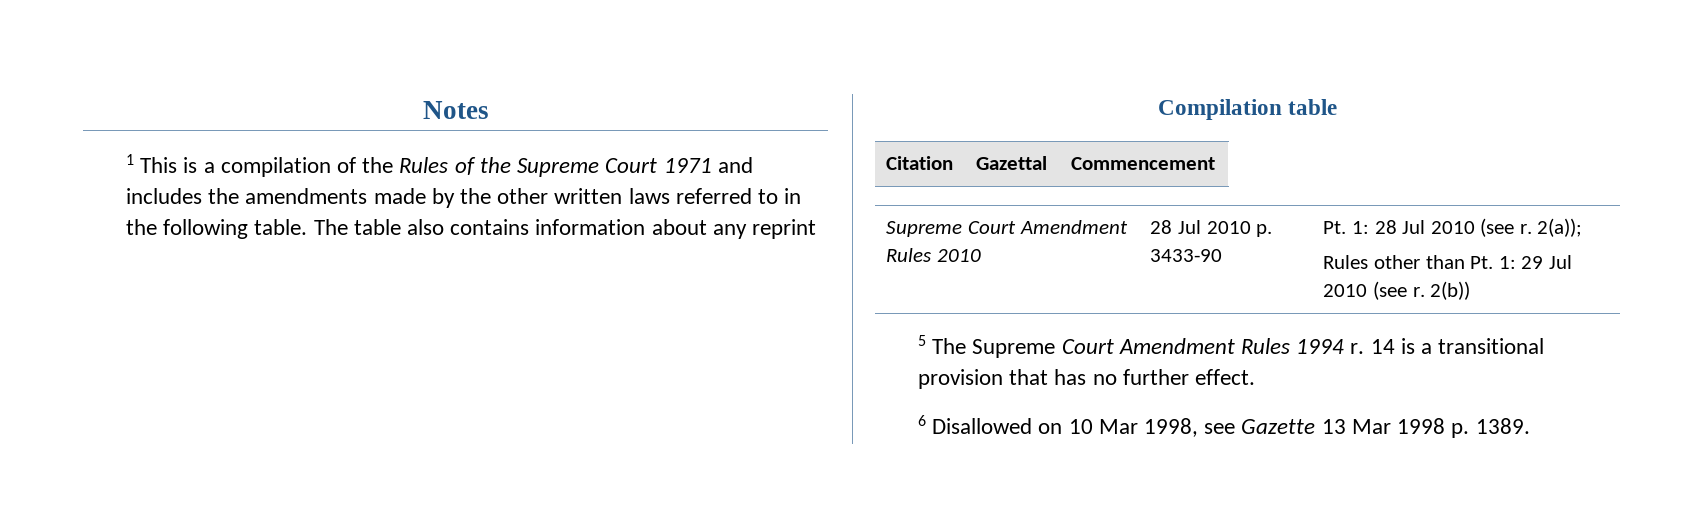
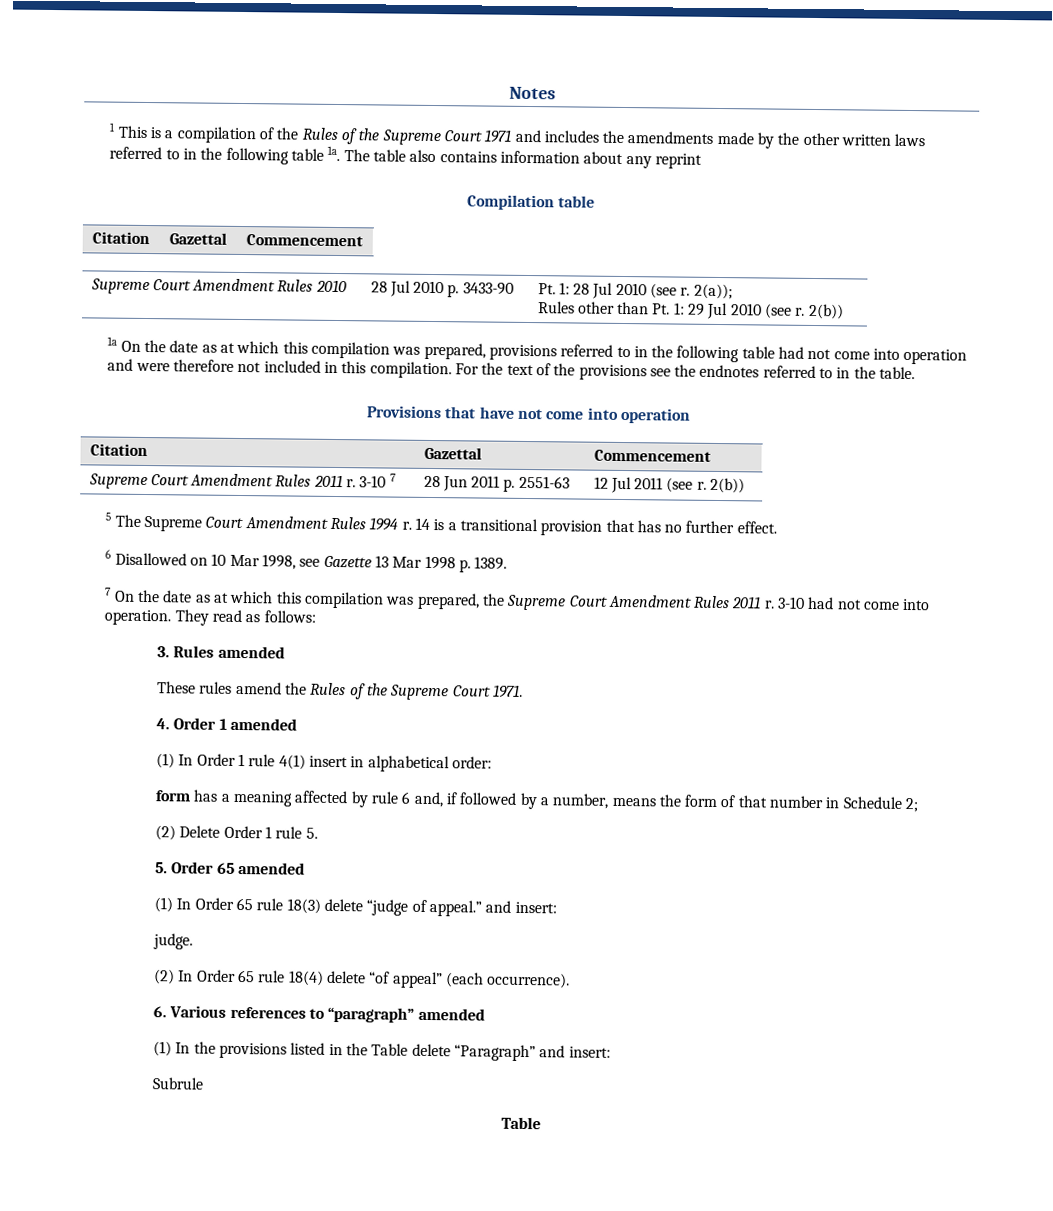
- 1 This is a compilation of the Rules of the Supreme Court 1971 and includes the amendments made by the other written laws referred to in the following table.
+ 1 This is a compilation of the Rules of the Supreme Court 1971 and includes the amendments made by the other written laws referred to in the following table 1a.
+ 1a On the date as at which this compilation was prepared, provisions referred to in the following table had not come into operation and were therefore not included in this compilation. For the text of the provisions see the endnotes referred to in the table.
+ Provisions that have not come into operation
+ Citation | Gazettal | Commencement
+ Supreme Court Amendment Rules 2011 r. 3-10 7 | 28 Jun 2011 p. 2551-63 | 12 Jul 2011 (see r. 2(b))
+ 7 On the date as at which this compilation was prepared, the Supreme Court Amendment Rules 2011 r. 3-10 had not come into operation. They read as follows:
+ 3. Rules amended
+ These rules amend the Rules of the Supreme Court 1971.
+ 4. Order 1 amended
+ (1) In Order 1 rule 4(1) insert in alphabetical order:
+ form has a meaning affected by rule 6 and, if followed by a number, means the form of that number in Schedule 2;
+ (2) Delete Order 1 rule 5.
+ 5. Order 65 amended
+ (1) In Order 65 rule 18(3) delete “judge of appeal.” and insert:
+ judge.
+ (2) In Order 65 rule 18(4) delete “of appeal” (each occurrence).
+ 6. Various references to “paragraph” amended
+ (1) In the provisions listed in the Table delete “Paragraph” and insert:
+ Subrule
+ Table

